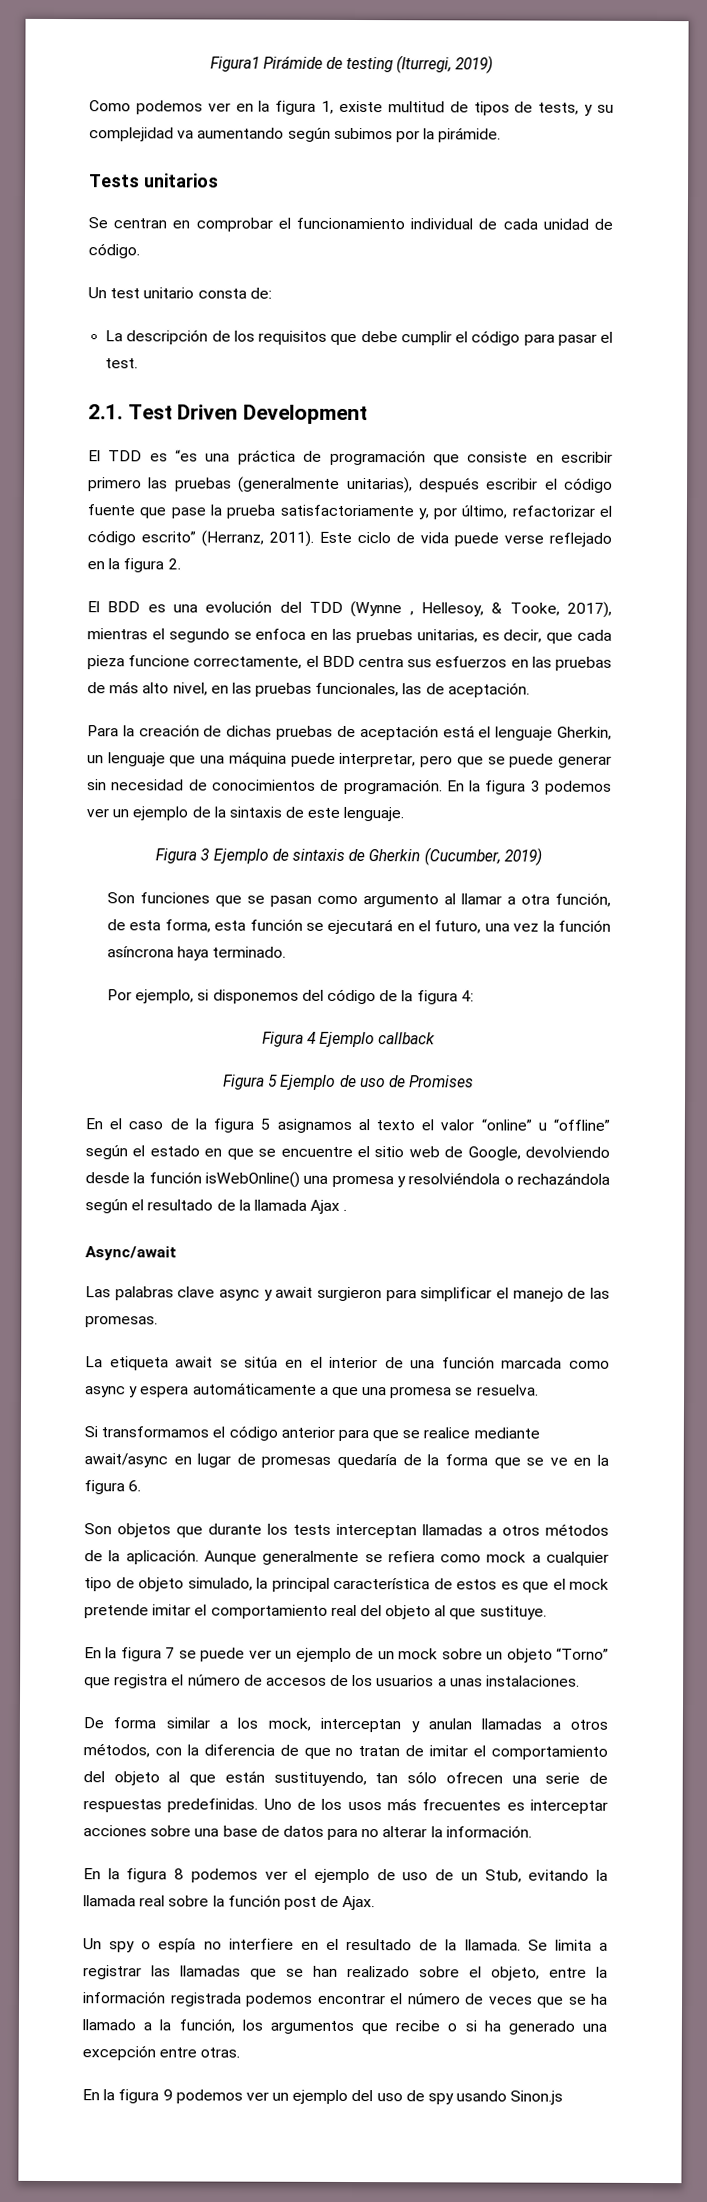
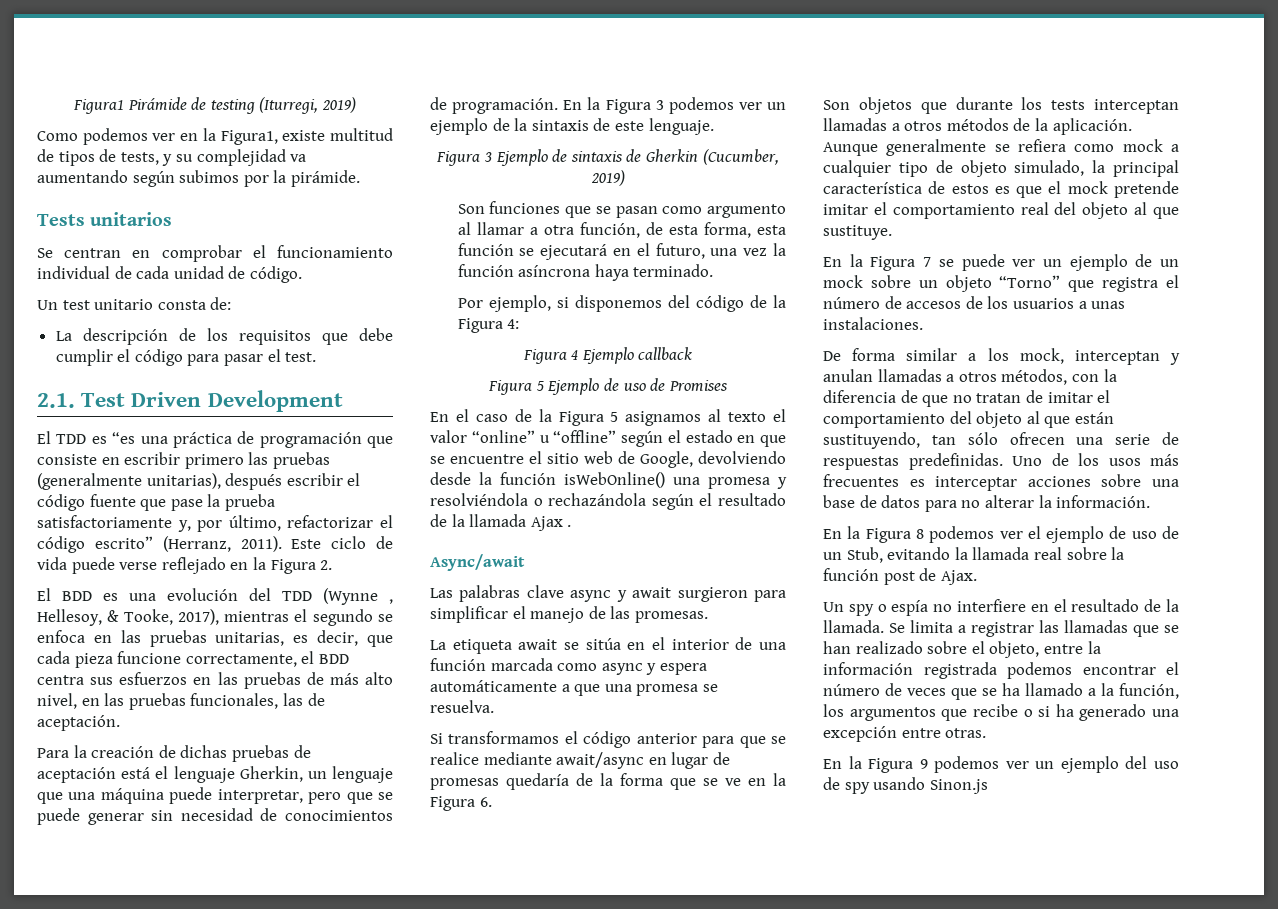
- Como podemos ver en la figura 1, existe multitud de tipos de tests, y su complejidad va aumentando según subimos por la pirámide.
+ Como podemos ver en la Figura1, existe multitud de tipos de tests, y su complejidad va aumentando según subimos por la pirámide.
- Este ciclo de vida puede verse reflejado en la figura 2.
+ Este ciclo de vida puede verse reflejado en la Figura 2.
- En la figura 3 podemos ver un ejemplo de la sintaxis de este lenguaje.
+ En la Figura 3 podemos ver un ejemplo de la sintaxis de este lenguaje.
- Por ejemplo, si disponemos del código de la figura 4:
+ Por ejemplo, si disponemos del código de la Figura 4:
- En el caso de la figura 5 asignamos al texto el valor “online” u “offline” según el estado en que se encuentre el sitio web de Google, devolviendo desde la función isWebOnline() una promesa y resolviéndola o rechazándola según el resultado de la llamada Ajax .
+ En el caso de la Figura 5 asignamos al texto el valor “online” u “offline” según el estado en que se encuentre el sitio web de Google, devolviendo desde la función isWebOnline() una promesa y resolviéndola o rechazándola según el resultado de la llamada Ajax .
- Si transformamos el código anterior para que se realice mediante await/async en lugar de promesas quedaría de la forma que se ve en la figura 6.
+ Si transformamos el código anterior para que se realice mediante await/async en lugar de promesas quedaría de la forma que se ve en la Figura 6.
- En la figura 7 se puede ver un ejemplo de un mock sobre un objeto “Torno” que registra el número de accesos de los usuarios a unas instalaciones.
+ En la Figura 7 se puede ver un ejemplo de un mock sobre un objeto “Torno” que registra el número de accesos de los usuarios a unas instalaciones.
- En la figura 8 podemos ver el ejemplo de uso de un Stub, evitando la llamada real sobre la función post de Ajax.
+ En la Figura 8 podemos ver el ejemplo de uso de un Stub, evitando la llamada real sobre la función post de Ajax.
- En la figura 9 podemos ver un ejemplo del uso de spy usando Sinon.js
+ En la Figura 9 podemos ver un ejemplo del uso de spy usando Sinon.js

